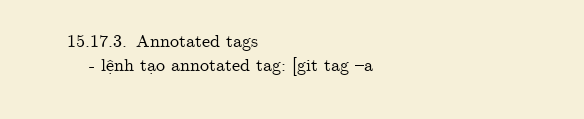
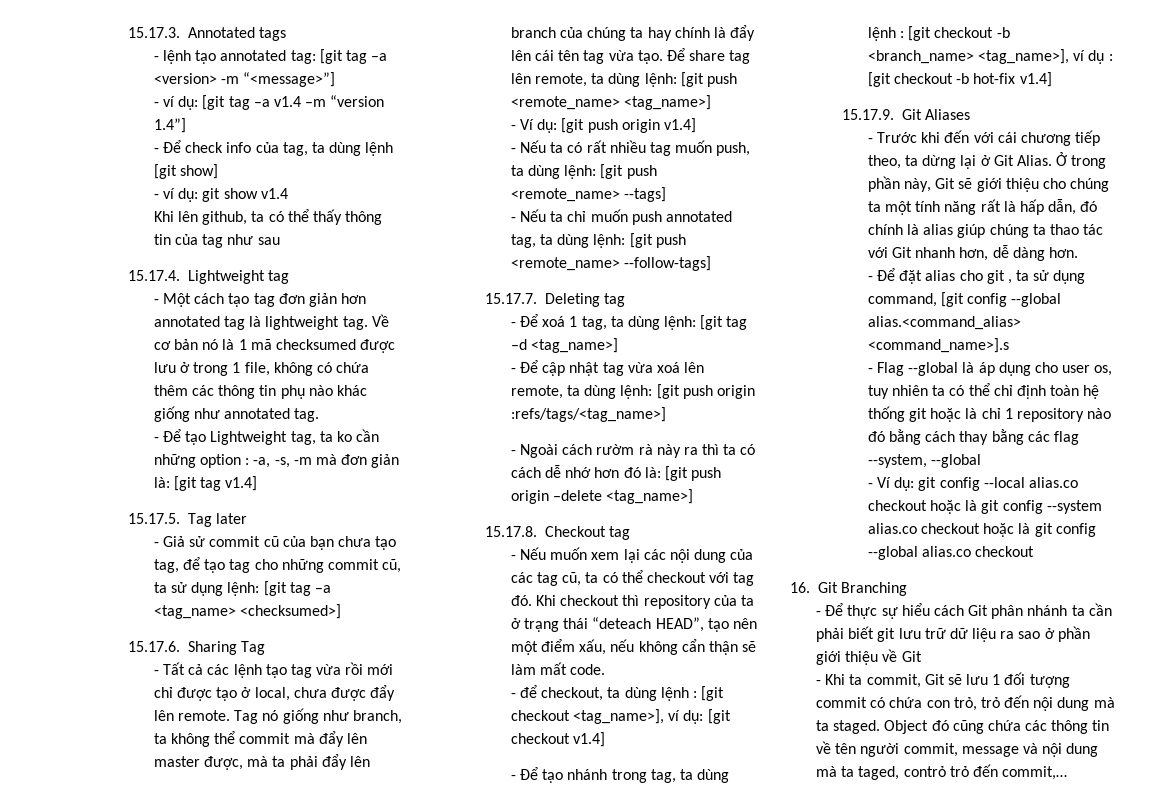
- - lệnh tạo annotated tag: [git tag –a
+ - lệnh tạo annotated tag: [git tag –a <version> -m “<message>”]
+ - ví dụ: [git tag –a v1.4 –m “version 1.4”]
+ - Để check info của tag, ta dùng lệnh [git show]
+ - ví dụ: git show v1.4
+ Khi lên github, ta có thể thấy thông tin của tag như sau
+ 15.17.4. Lightweight tag
+ - Một cách tạo tag đơn giản hơn annotated tag là lightweight tag. Về cơ bản nó là 1 mã checksumed được lưu ở trong 1 file, không có chứa thêm các thông tin phụ nào khác giống như annotated tag.
+ - Để tạo Lightweight tag, ta ko cần những option : -a, -s, -m mà đơn giản là: [git tag v1.4]
+ 15.17.5. Tag later
+ - Giả sử commit cũ của bạn chưa tạo tag, để tạo tag cho những commit cũ, ta sử dụng lệnh: [git tag –a <tag_name> <checksumed>]
+ 15.17.6. Sharing Tag
+ - Tất cả các lệnh tạo tag vừa rồi mới chỉ được tạo ở local, chưa được đẩy lên remote. Tag nó giống như branch, ta không thể commit mà đẩy lên master được, mà ta phải đẩy lên branch của chúng ta hay chính là đẩy lên cái tên tag vừa tạo. Để share tag lên remote, ta dùng lệnh: [git push <remote_name> <tag_name>]
+ - Ví dụ: [git push origin v1.4]
+ - Nếu ta có rất nhiều tag muốn push, ta dùng lệnh: [git push <remote_name> --tags]
+ - Nếu ta chỉ muốn push annotated tag, ta dùng lệnh: [git push <remote_name> --follow-tags]
+ 15.17.7. Deleting tag
+ - Để xoá 1 tag, ta dùng lệnh: [git tag –d <tag_name>]
+ - Để cập nhật tag vừa xoá lên remote, ta dùng lệnh: [git push origin :refs/tags/<tag_name>]
+ - Ngoài cách rườm rà này ra thì ta có cách dễ nhớ hơn đó là: [git push origin –delete <tag_name>]
+ 15.17.8. Checkout tag
+ - Nếu muốn xem lại các nội dung của các tag cũ, ta có thể checkout với tag đó. Khi checkout thì repository của ta ở trạng thái “deteach HEAD”, tạo nên một điểm xấu, nếu không cẩn thận sẽ làm mất code.
+ - để checkout, ta dùng lệnh : [git checkout <tag_name>], ví dụ: [git checkout v1.4]
+ - Để tạo nhánh trong tag, ta dùng lệnh : [git checkout -b <branch_name> <tag_name>], ví dụ : [git checkout -b hot-fix v1.4]
+ 15.17.9. Git Aliases
+ - Trước khi đến với cái chương tiếp theo, ta dừng lại ở Git Alias. Ở trong phần này, Git sẽ giới thiệu cho chúng ta một tính năng rất là hấp dẫn, đó chính là alias giúp chúng ta thao tác với Git nhanh hơn, dễ dàng hơn.
+ - Để đặt alias cho git , ta sử dụng command, [git config --global alias.<command_alias> <command_name>].s
+ - Flag --global là áp dụng cho user os, tuy nhiên ta có thể chỉ định toàn hệ thống git hoặc là chỉ 1 repository nào đó bằng cách thay bằng các flag --system, --global
+ - Ví dụ: git config --local alias.co checkout hoặc là git config --system alias.co checkout hoặc là git config --global alias.co checkout
+ 16. Git Branching
+ - Để thực sự hiểu cách Git phân nhánh ta cần phải biết git lưu trữ dữ liệu ra sao ở phần giới thiệu về Git
+ - Khi ta commit, Git sẽ lưu 1 đối tượng commit có chứa con trỏ, trỏ đến nội dung mà ta staged. Object đó cũng chứa các thông tin về tên người commit, message và nội dung mà ta taged, contrỏ trỏ đến commit,…

